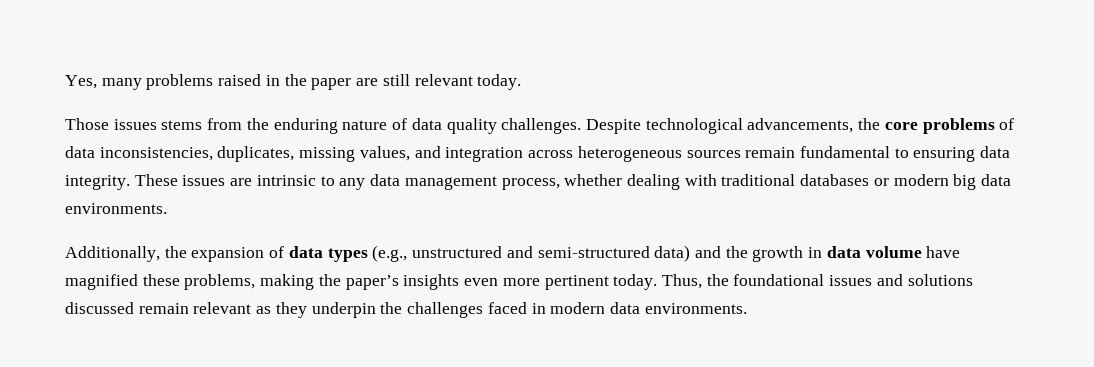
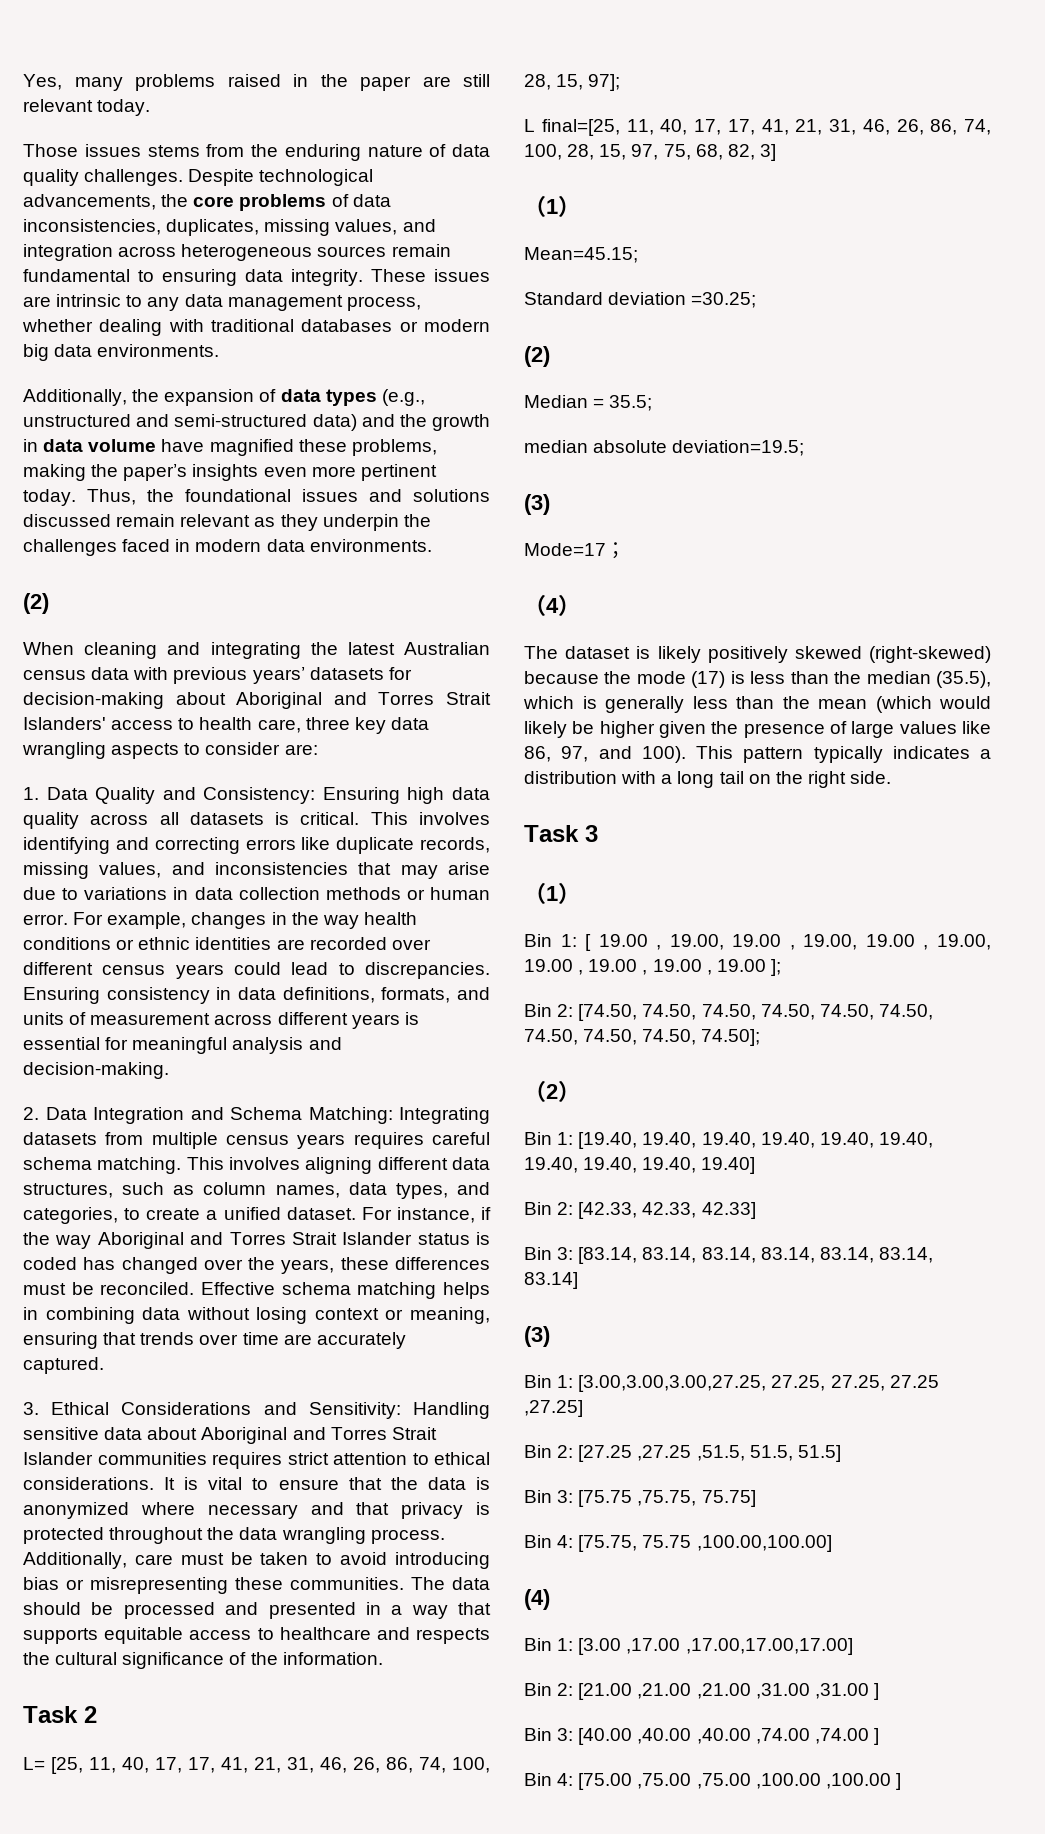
  Thus, the foundational issues and solutions discussed remain relevant as they underpin the challenges faced in modern data environments.
+ (2)
+ When cleaning and integrating the latest Australian census data with previous years’ datasets for decision-making about Aboriginal and Torres Strait Islanders' access to health care, three key data wrangling aspects to consider are:
+ 1. Data Quality and Consistency: Ensuring high data quality across all datasets is critical. This involves identifying and correcting errors like duplicate records, missing values, and inconsistencies that may arise due to variations in data collection methods or human error. For example, changes in the way health conditions or ethnic identities are recorded over different census years could lead to discrepancies. Ensuring consistency in data definitions, formats, and units of measurement across different years is essential for meaningful analysis and decision-making.
+ 2. Data Integration and Schema Matching: Integrating datasets from multiple census years requires careful schema matching. This involves aligning different data structures, such as column names, data types, and categories, to create a unified dataset. For instance, if the way Aboriginal and Torres Strait Islander status is coded has changed over the years, these differences must be reconciled. Effective schema matching helps in combining data without losing context or meaning, ensuring that trends over time are accurately captured.
+ 3. Ethical Considerations and Sensitivity: Handling sensitive data about Aboriginal and Torres Strait Islander communities requires strict attention to ethical considerations. It is vital to ensure that the data is anonymized where necessary and that privacy is protected throughout the data wrangling process. Additionally, care must be taken to avoid introducing bias or misrepresenting these communities. The data should be processed and presented in a way that supports equitable access to healthcare and respects the cultural significance of the information.
+ Task 2
+ L= [25, 11, 40, 17, 17, 41, 21, 31, 46, 26, 86, 74, 100, 28, 15, 97];
+ L final=[25, 11, 40, 17, 17, 41, 21, 31, 46, 26, 86, 74, 100, 28, 15, 97, 75, 68, 82, 3]
+ （1）
+ Mean=45.15;
+ Standard deviation =30.25;
+ (2)
+ Median = 35.5;
+ median absolute deviation=19.5;
+ (3)
+ Mode=17；
+ （4）
+ The dataset is likely positively skewed (right-skewed) because the mode (17) is less than the median (35.5), which is generally less than the mean (which would likely be higher given the presence of large values like 86, 97, and 100). This pattern typically indicates a distribution with a long tail on the right side.
+ Task 3
+ （1）
+ Bin 1: [ 19.00 , 19.00, 19.00 , 19.00, 19.00 , 19.00, 19.00 , 19.00 , 19.00 , 19.00 ];
+ Bin 2: [74.50, 74.50, 74.50, 74.50, 74.50, 74.50, 74.50, 74.50, 74.50, 74.50];
+ （2）
+ Bin 1: [19.40, 19.40, 19.40, 19.40, 19.40, 19.40, 19.40, 19.40, 19.40, 19.40]
+ Bin 2: [42.33, 42.33, 42.33]
+ Bin 3: [83.14, 83.14, 83.14, 83.14, 83.14, 83.14, 83.14]
+ (3)
+ Bin 1: [3.00,3.00,3.00,27.25, 27.25, 27.25, 27.25 ,27.25]
+ Bin 2: [27.25 ,27.25 ,51.5, 51.5, 51.5]
+ Bin 3: [75.75 ,75.75, 75.75]
+ Bin 4: [75.75, 75.75 ,100.00,100.00]
+ (4)
+ Bin 1: [3.00 ,17.00 ,17.00,17.00,17.00]
+ Bin 2: [21.00 ,21.00 ,21.00 ,31.00 ,31.00 ]
+ Bin 3: [40.00 ,40.00 ,40.00 ,74.00 ,74.00 ]
+ Bin 4: [75.00 ,75.00 ,75.00 ,100.00 ,100.00 ]

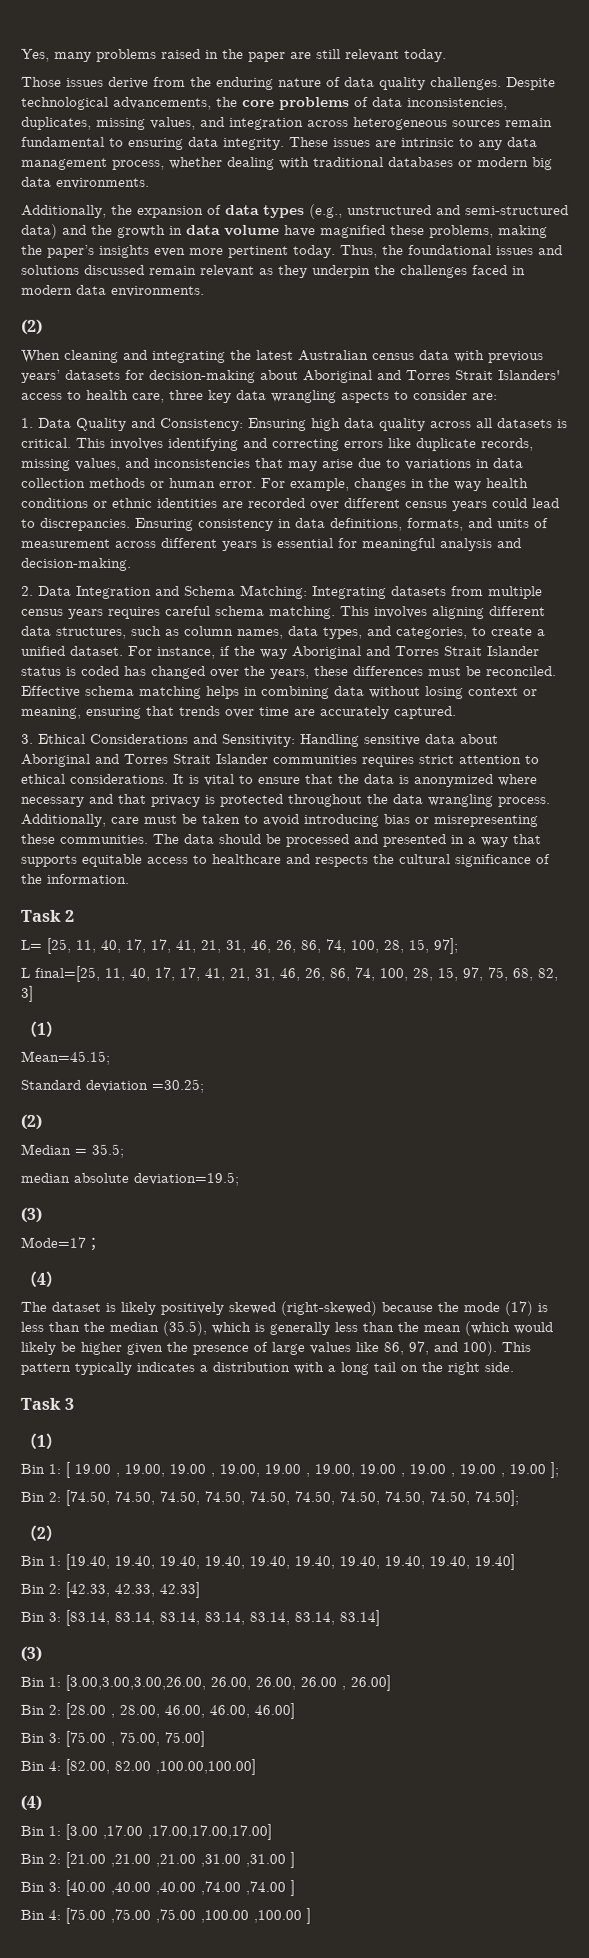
- Those issues stems from the enduring nature of data quality challenges.
+ Those issues derive from the enduring nature of data quality challenges.
- Bin 1: [3.00,3.00,3.00,27.25, 27.25, 27.25, 27.25 ,27.25]
- Bin 2: [27.25 ,27.25 ,51.5, 51.5, 51.5]
- Bin 3: [75.75 ,75.75, 75.75]
- Bin 4: [75.75, 75.75 ,100.00,100.00]
+ Bin 1: [3.00,3.00,3.00,26.00, 26.00, 26.00, 26.00 , 26.00]
+ Bin 2: [28.00 , 28.00, 46.00, 46.00, 46.00]
+ Bin 3: [75.00 , 75.00, 75.00]
+ Bin 4: [82.00, 82.00 ,100.00,100.00]

